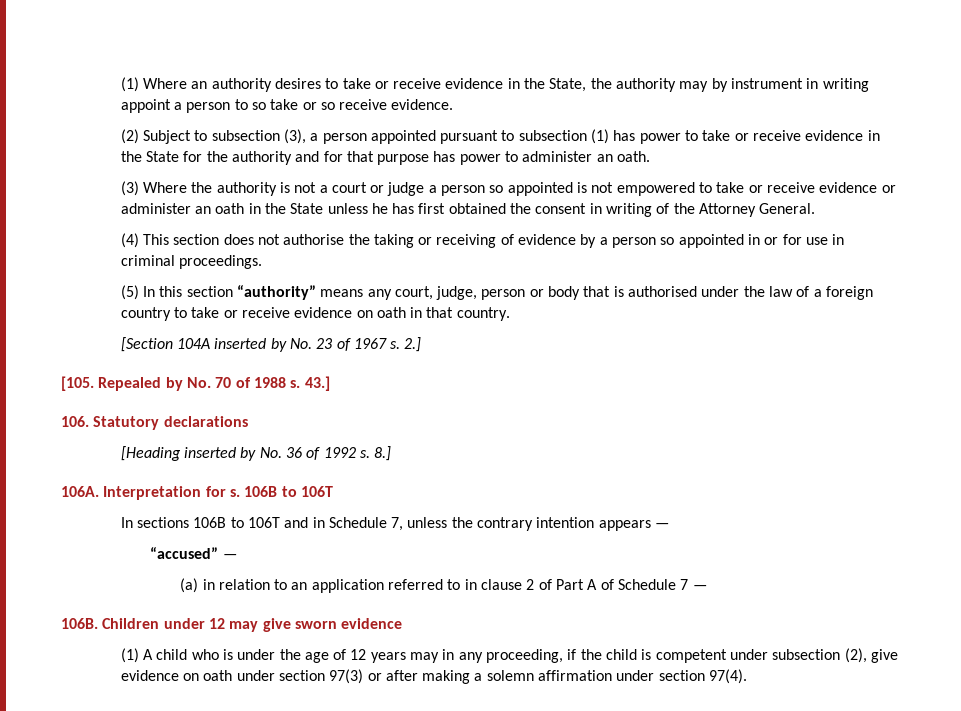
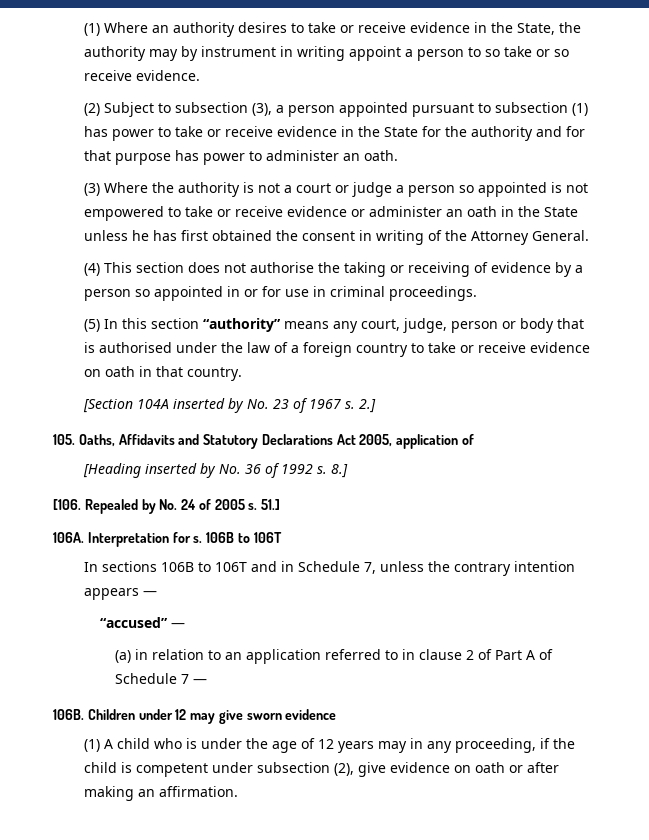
- [105. Repealed by No. 70 of 1988 s. 43.]
- 106. Statutory declarations
+ 105. Oaths, Affidavits and Statutory Declarations Act 2005, application of
+ [106. Repealed by No. 24 of 2005 s. 51.]
- (1) A child who is under the age of 12 years may in any proceeding, if the child is competent under subsection (2), give evidence on oath under section 97(3) or after making a solemn affirmation under section 97(4).
+ (1) A child who is under the age of 12 years may in any proceeding, if the child is competent under subsection (2), give evidence on oath or after making an affirmation.

